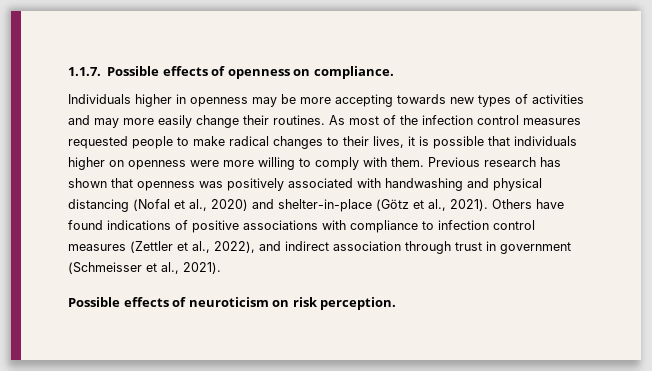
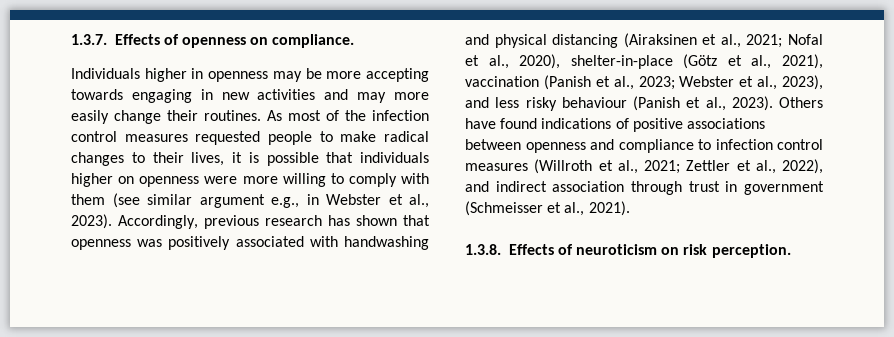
- 1.1.7. Possible effects of openness on compliance.
+ 1.3.7. Effects of openness on compliance.
- Individuals higher in openness may be more accepting towards new types of activities and may more easily change their routines.
+ Individuals higher in openness may be more accepting towards engaging in new activities and may more easily change their routines.
- As most of the infection control measures requested people to make radical changes to their lives, it is possible that individuals higher on openness were more willing to comply with them. Previous research has shown that openness was positively associated with handwashing and physical distancing (Nofal et al., 2020) and shelter-in-place (Götz et al., 2021).
+ As most of the infection control measures requested people to make radical changes to their lives, it is possible that individuals higher on openness were more willing to comply with them (see similar argument e.g., in Webster et al., 2023). Accordingly, previous research has shown that openness was positively associated with handwashing and physical distancing (Airaksinen et al., 2021; Nofal et al., 2020), shelter-in-place (Götz et al., 2021), vaccination (Panish et al., 2023; Webster et al., 2023), and less risky behaviour (Panish et al., 2023).
- Others have found indications of positive associations with compliance to infection control measures (Zettler et al., 2022), and indirect association through trust in government (Schmeisser et al., 2021).
+ Others have found indications of positive associations between openness and compliance to infection control measures (Willroth et al., 2021; Zettler et al., 2022), and indirect association through trust in government (Schmeisser et al., 2021).
- Possible effects of neuroticism on risk perception.
+ 1.3.8. Effects of neuroticism on risk perception.

